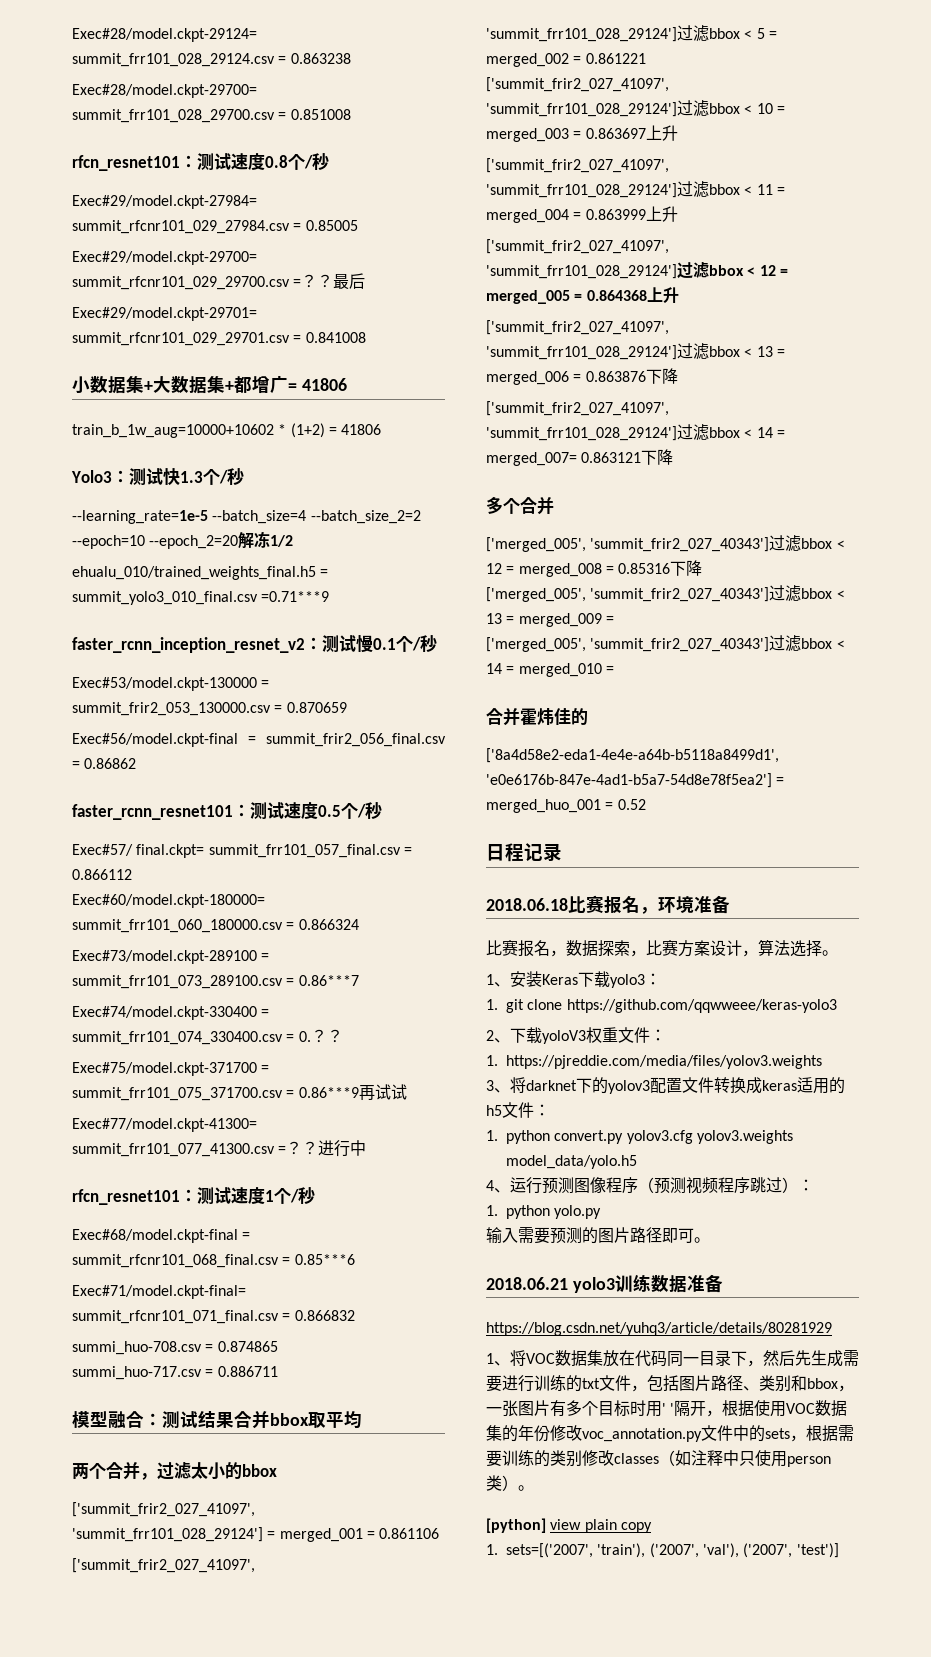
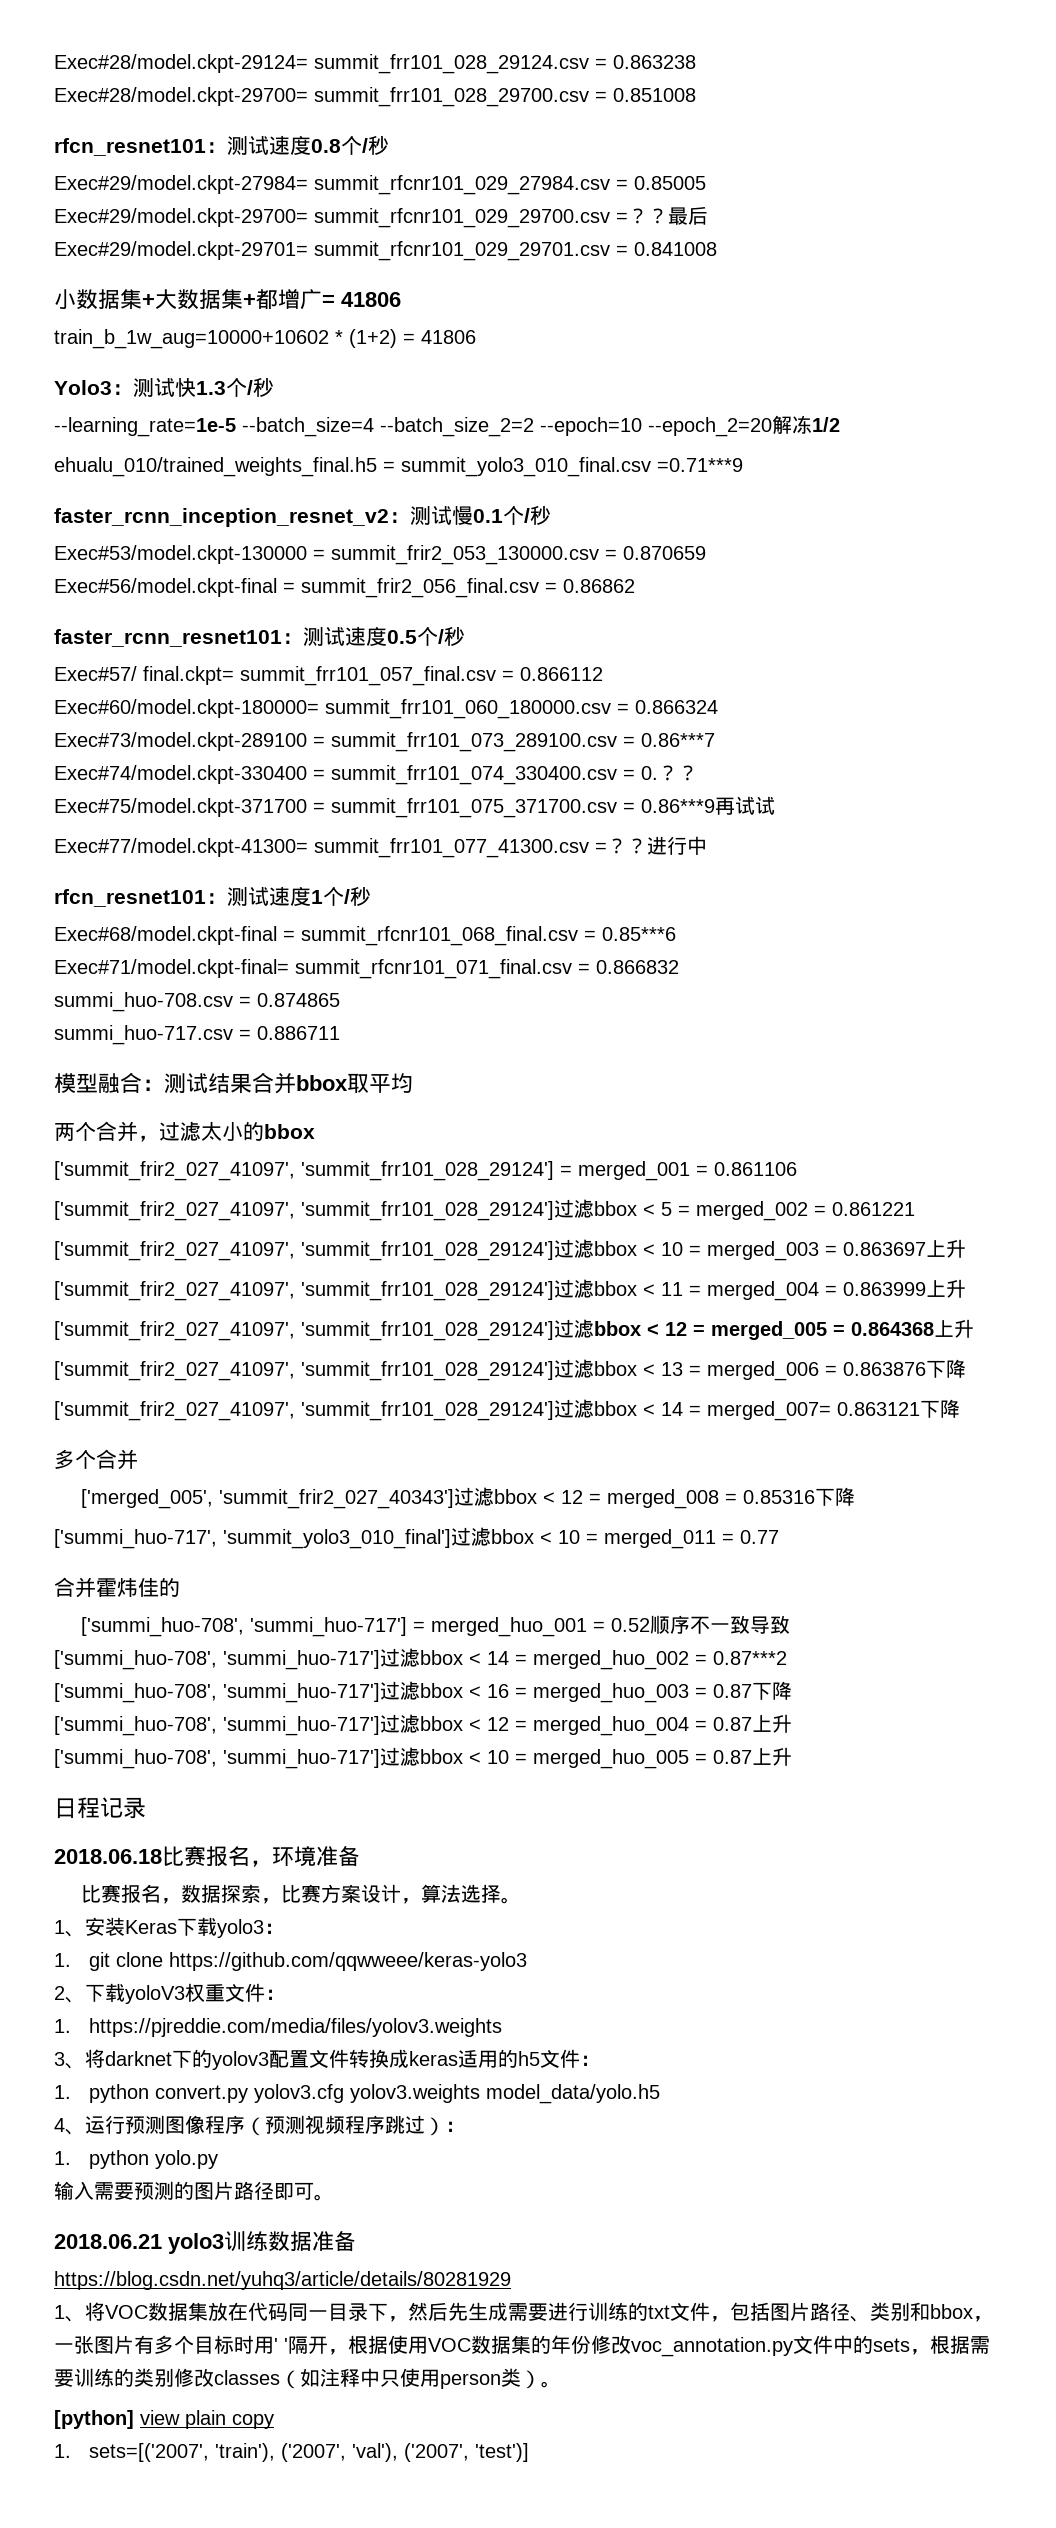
- ['merged_005', 'summit_frir2_027_40343']过滤bbox < 13 = merged_009 =
- ['merged_005', 'summit_frir2_027_40343']过滤bbox < 14 = merged_010 =
+ ['summi_huo-717', 'summit_yolo3_010_final']过滤bbox < 10 = merged_011 = 0.77
- ['8a4d58e2-eda1-4e4e-a64b-b5118a8499d1', 'e0e6176b-847e-4ad1-b5a7-54d8e78f5ea2'] = merged_huo_001 = 0.52
+ ['summi_huo-708', 'summi_huo-717'] = merged_huo_001 = 0.52顺序不一致导致
+ ['summi_huo-708', 'summi_huo-717']过滤bbox < 14 = merged_huo_002 = 0.87***2
+ ['summi_huo-708', 'summi_huo-717']过滤bbox < 16 = merged_huo_003 = 0.87下降
+ ['summi_huo-708', 'summi_huo-717']过滤bbox < 12 = merged_huo_004 = 0.87上升
+ ['summi_huo-708', 'summi_huo-717']过滤bbox < 10 = merged_huo_005 = 0.87上升

